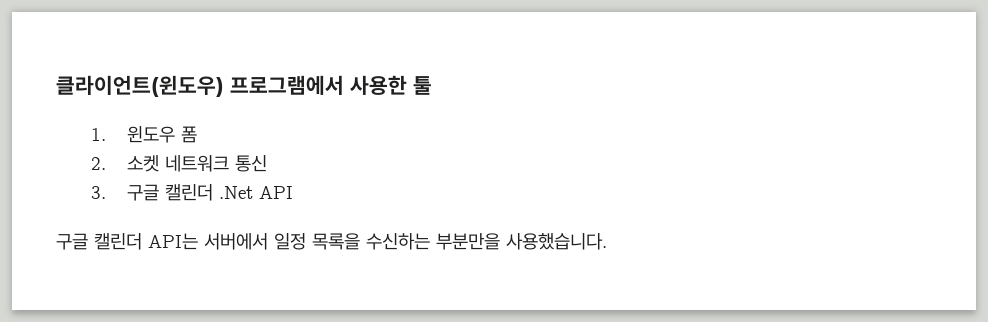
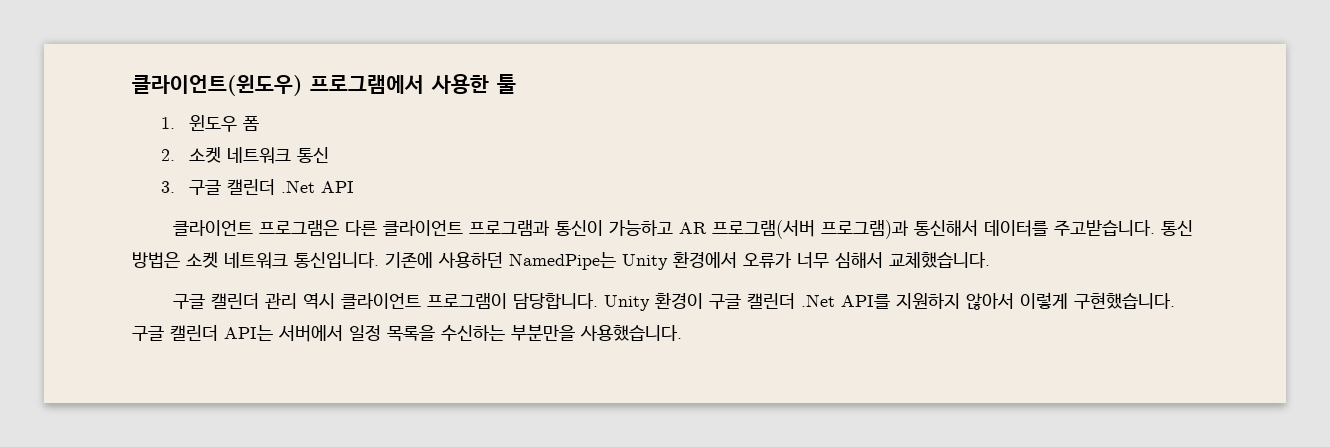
+ 클라이언트 프로그램은 다른 클라이언트 프로그램과 통신이 가능하고 AR 프로그램(서버 프로그램)과 통신해서 데이터를 주고받습니다. 통신 방법은 소켓 네트워크 통신입니다. 기존에 사용하던 NamedPipe는 Unity 환경에서 오류가 너무 심해서 교체했습니다.
+ 구글 캘린더 관리 역시 클라이언트 프로그램이 담당합니다. Unity 환경이 구글 캘린더 .Net API를 지원하지 않아서 이렇게 구현했습니다.

